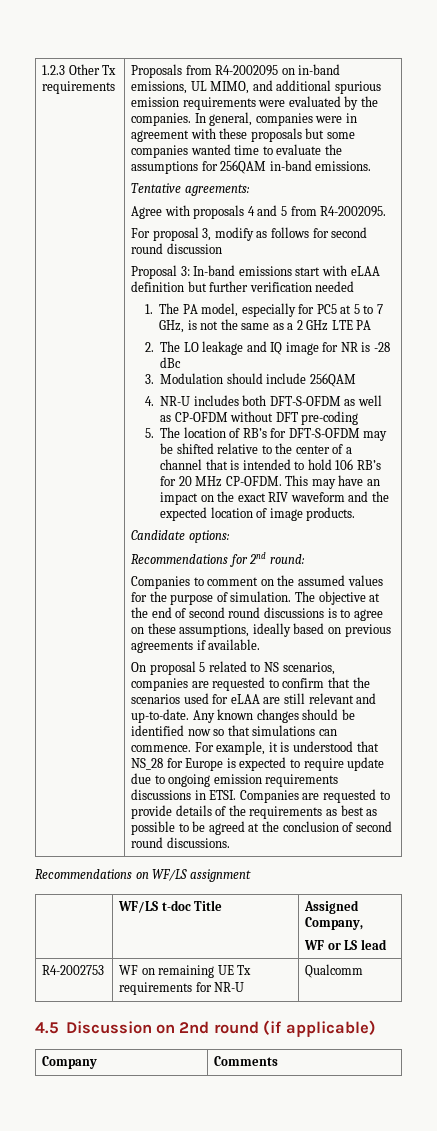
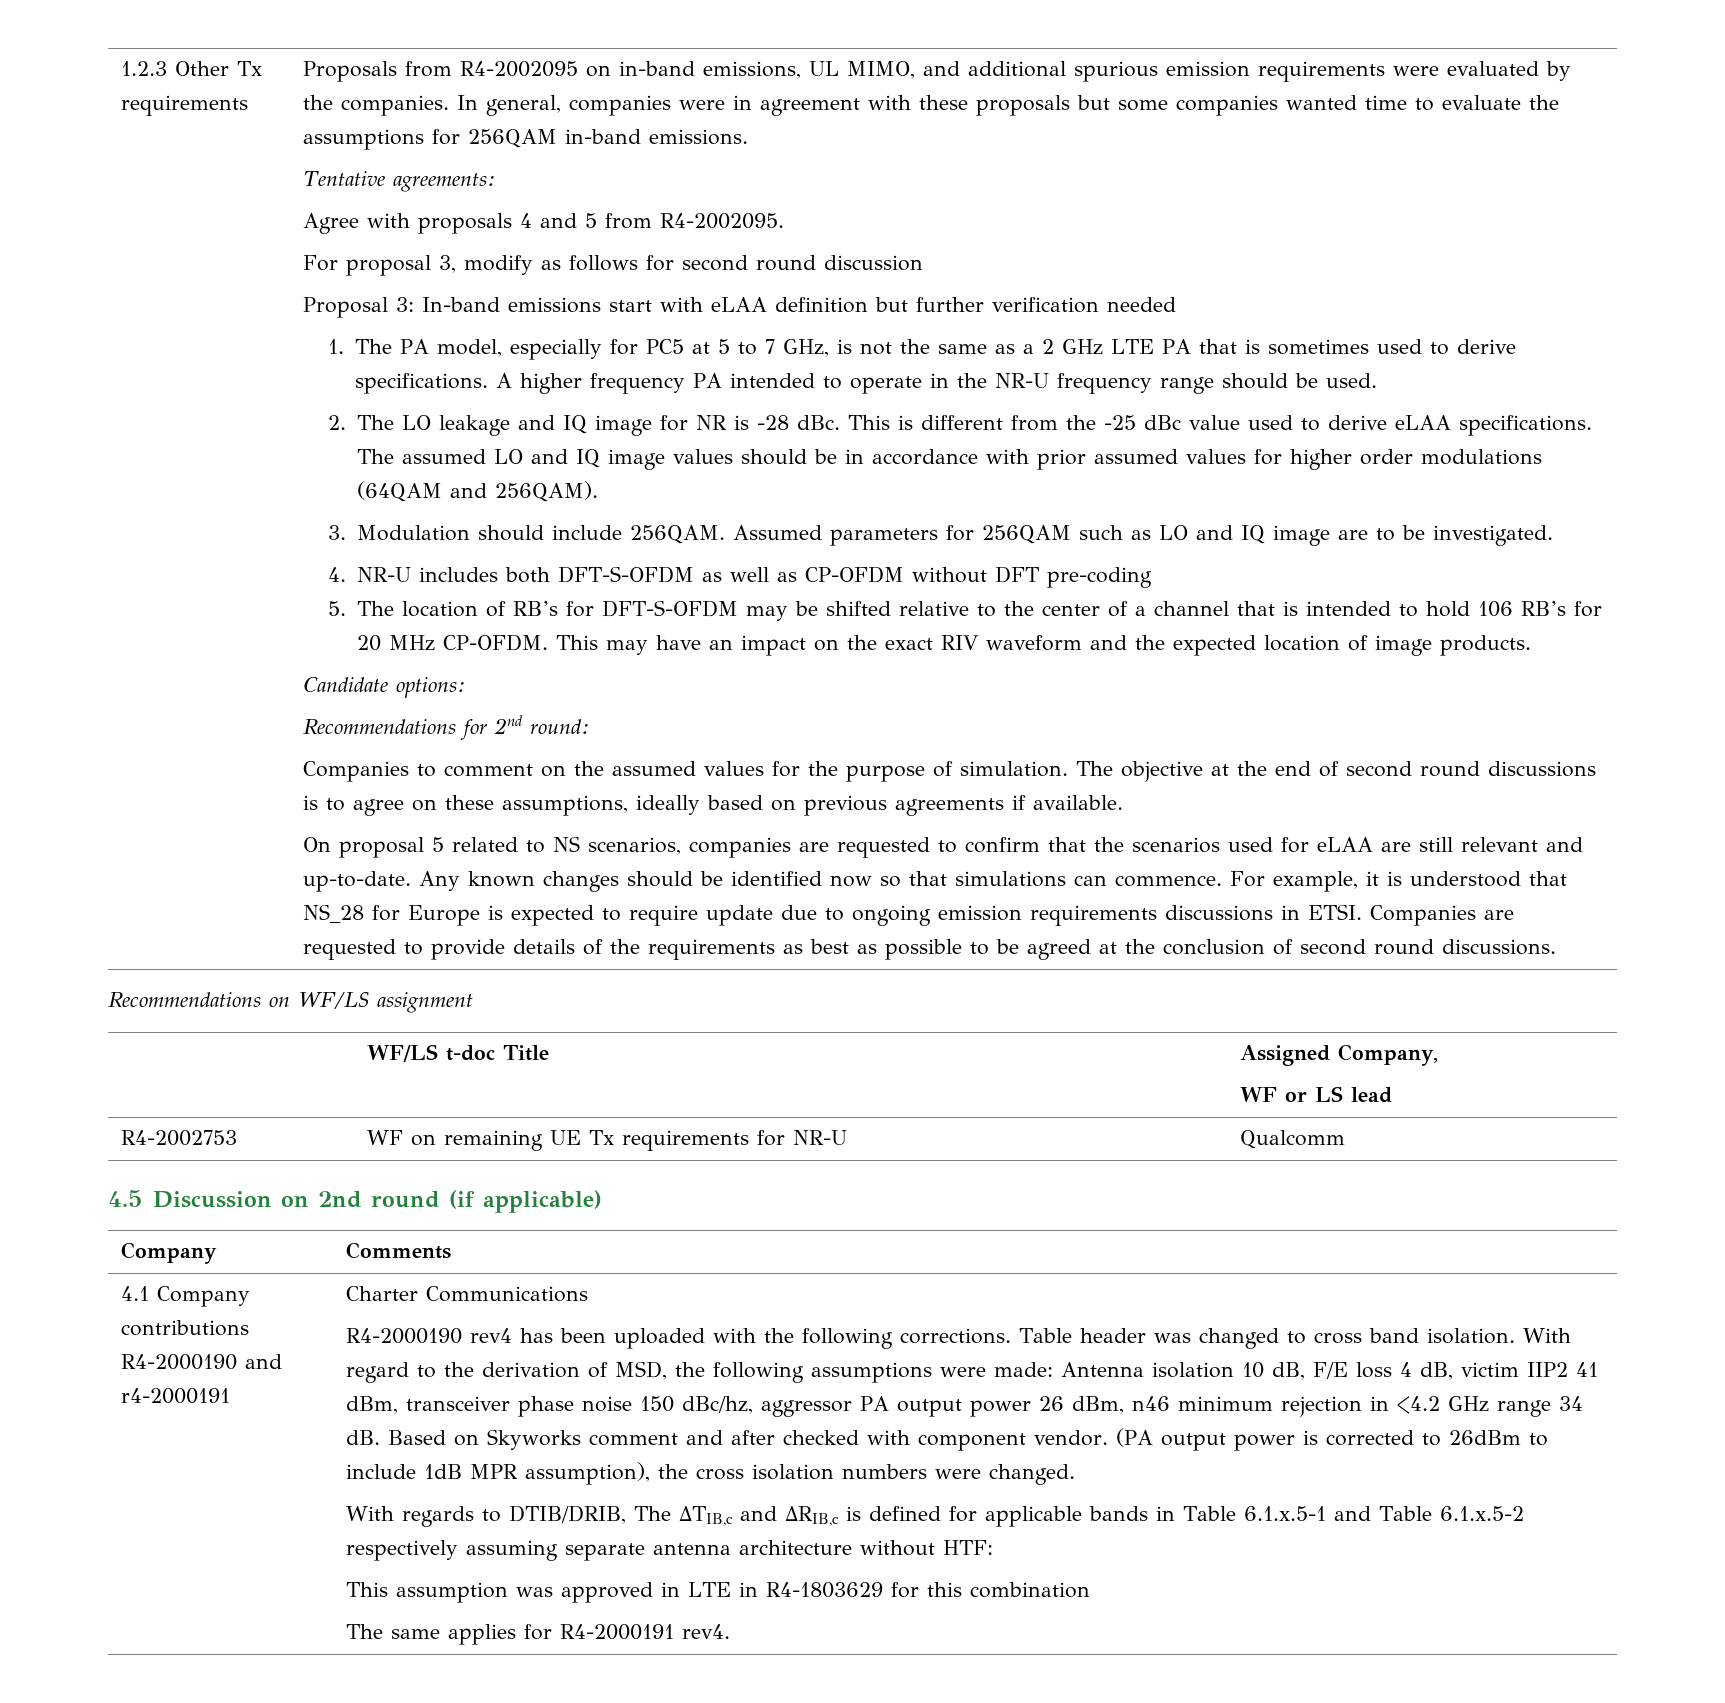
- 1. The PA model, especially for PC5 at 5 to 7 GHz, is not the same as a 2 GHz LTE PA
+ 1. The PA model, especially for PC5 at 5 to 7 GHz, is not the same as a 2 GHz LTE PA that is sometimes used to derive specifications. A higher frequency PA intended to operate in the NR-U frequency range should be used.
- 2. The LO leakage and IQ image for NR is -28 dBc
- 3. Modulation should include 256QAM
+ 2. The LO leakage and IQ image for NR is -28 dBc. This is different from the -25 dBc value used to derive eLAA specifications. The assumed LO and IQ image values should be in accordance with prior assumed values for higher order modulations (64QAM and 256QAM).
+ 3. Modulation should include 256QAM. Assumed parameters for 256QAM such as LO and IQ image are to be investigated.
+ 4.1 Company contributions R4-2000190 and r4-2000191 | Charter Communications
+ R4-2000190 rev4 has been uploaded with the following corrections. Table header was changed to cross band isolation. With regard to the derivation of MSD, the following assumptions were made: Antenna isolation 10 dB, F/E loss 4 dB, victim IIP2 41 dBm, transceiver phase noise 150 dBc/hz, aggressor PA output power 26 dBm, n46 minimum rejection in <4.2 GHz range 34 dB. Based on Skyworks comment and after checked with component vendor. (PA output power is corrected to 26dBm to include 1dB MPR assumption), the cross isolation numbers were changed.
+ With regards to DTIB/DRIB, The ΔTIB,c and ΔRIB,c is defined for applicable bands in Table 6.1.x.5-1 and Table 6.1.x.5-2 respectively assuming separate antenna architecture without HTF:
+ This assumption was approved in LTE in R4-1803629 for this combination
+ The same applies for R4-2000191 rev4.

